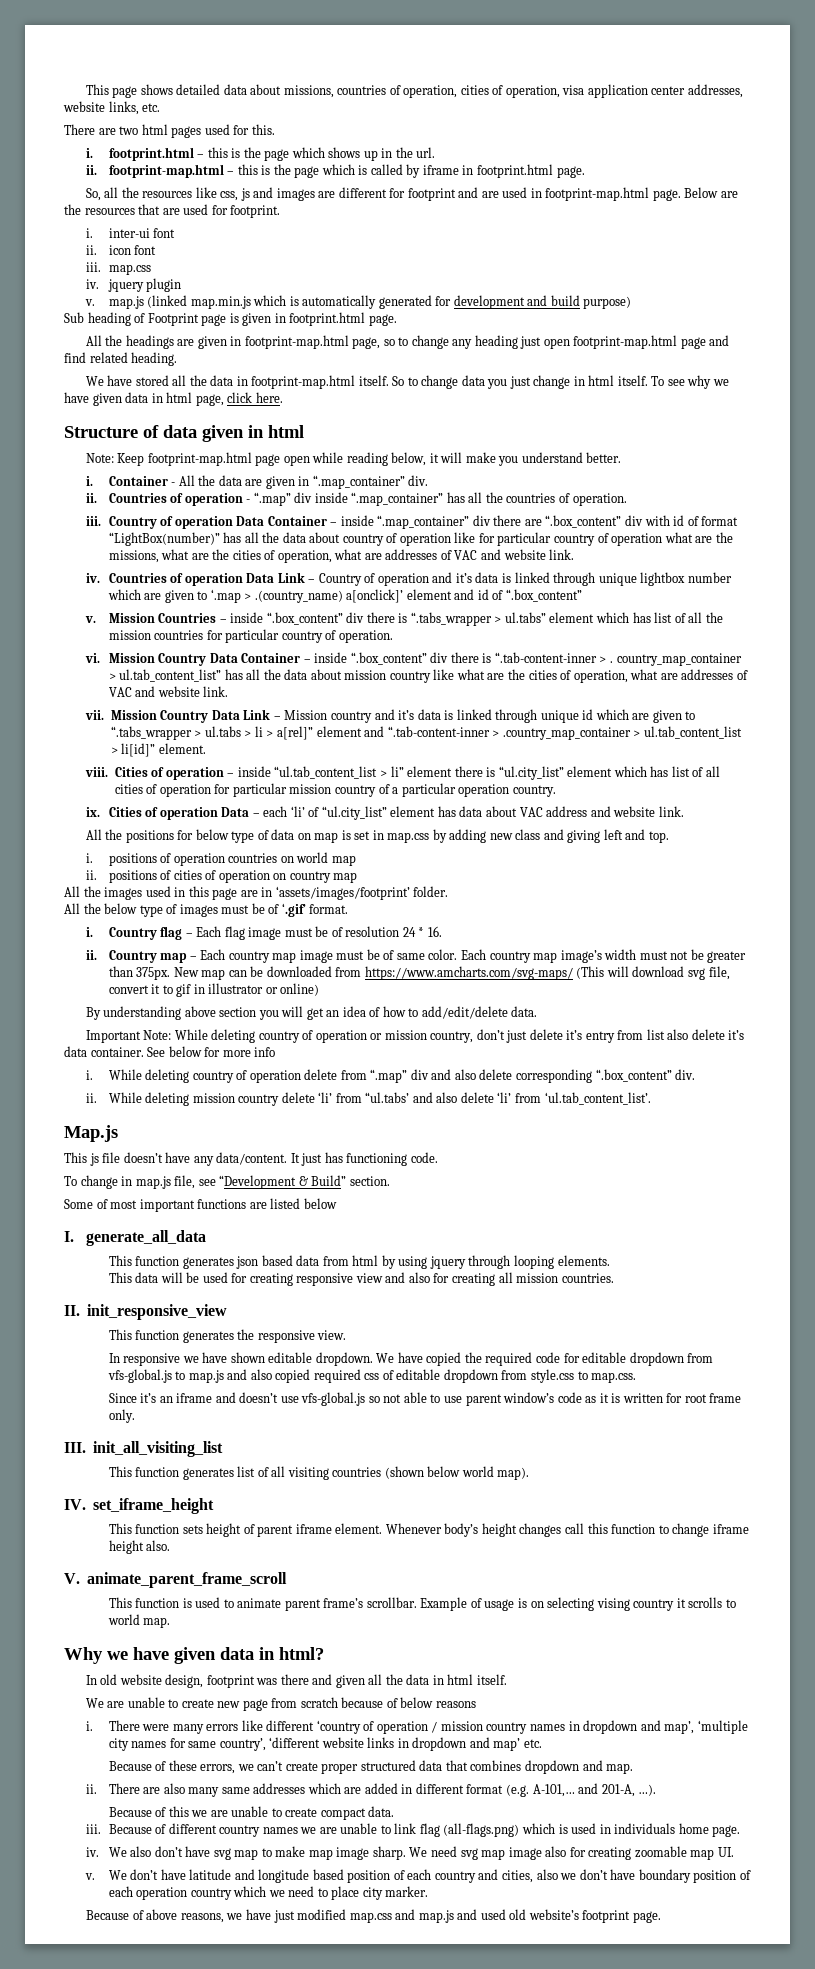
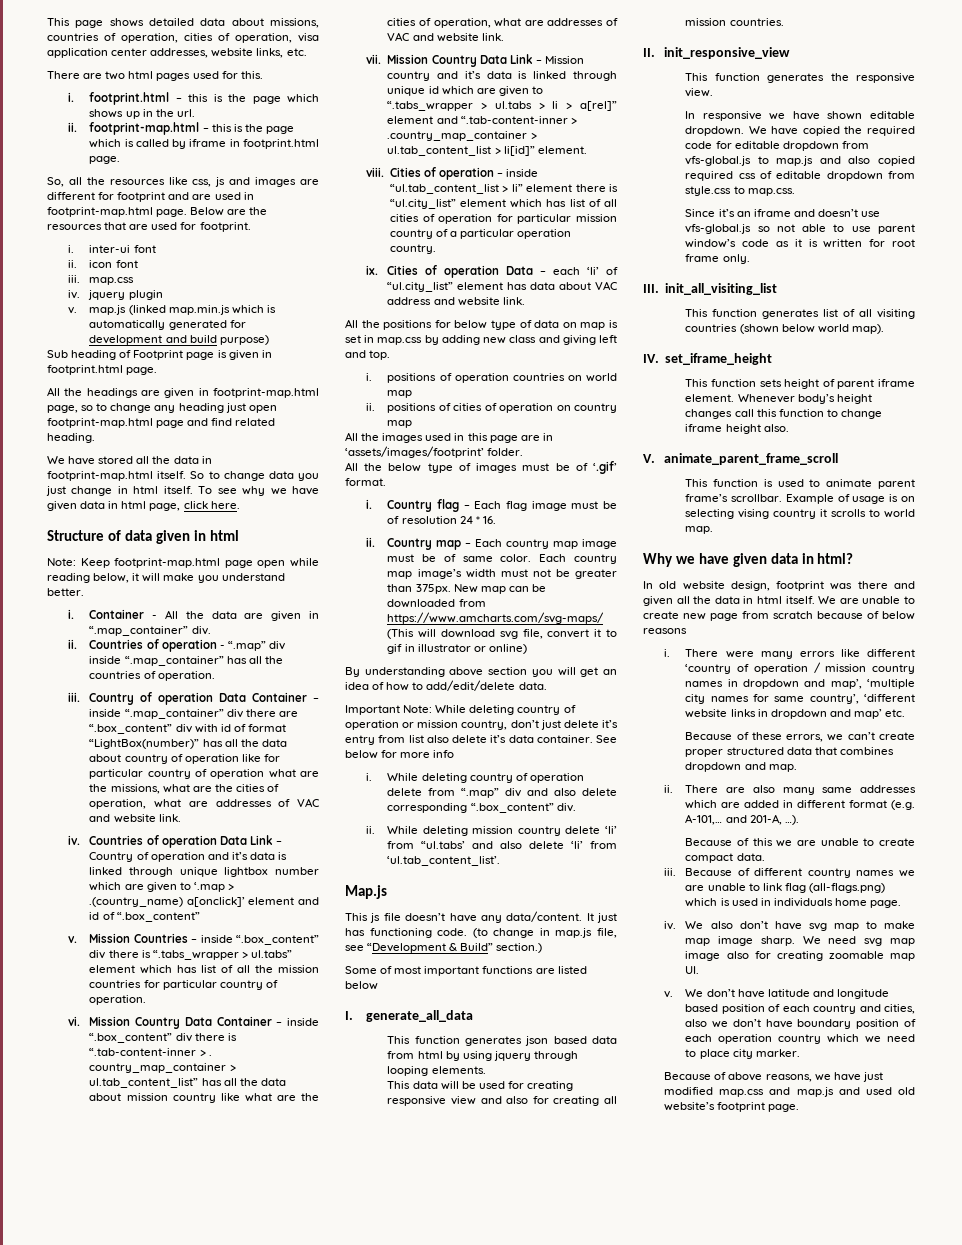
- It just has functioning code.
- To change in map.js file, see “Development & Build” section.
+ It just has functioning code. (to change in map.js file, see “Development & Build” section.)
- In old website design, footprint was there and given all the data in html itself.
- We are unable to create new page from scratch because of below reasons
+ In old website design, footprint was there and given all the data in html itself. We are unable to create new page from scratch because of below reasons

